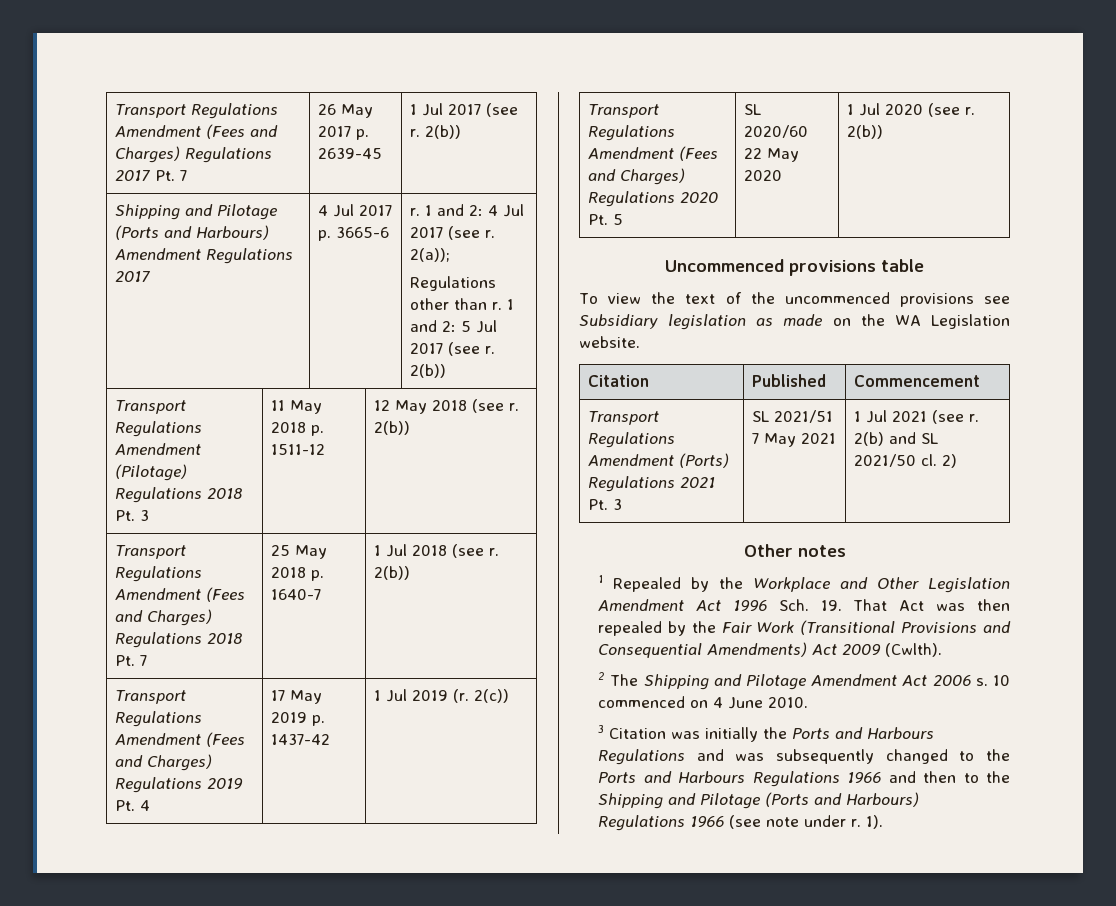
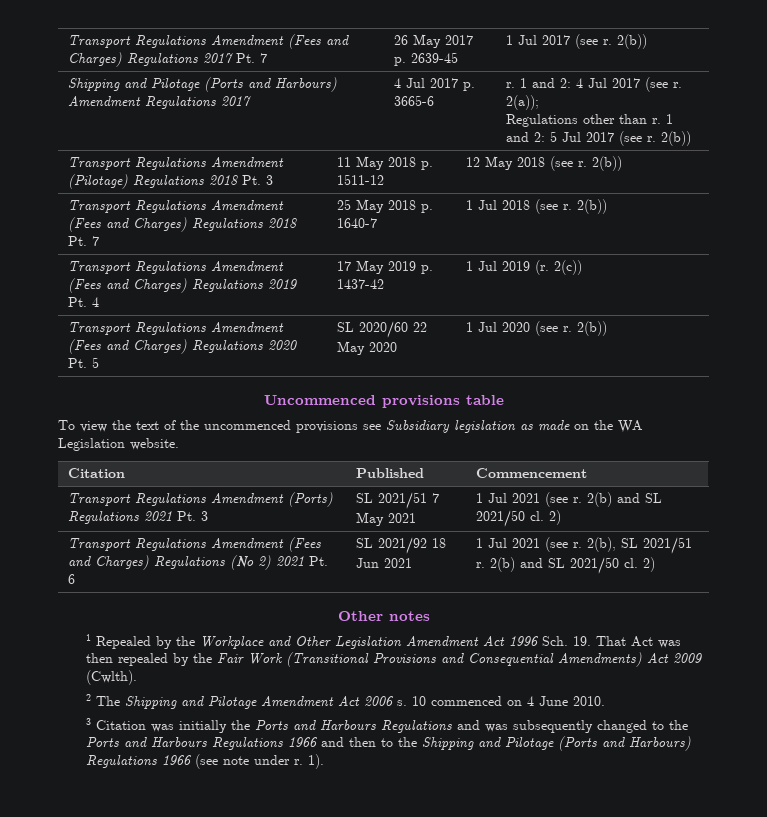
+ Transport Regulations Amendment (Fees and Charges) Regulations (No 2) 2021 Pt. 6 | SL 2021/92 18 Jun 2021 | 1 Jul 2021 (see r. 2(b), SL 2021/51 r. 2(b) and SL 2021/50 cl. 2)

